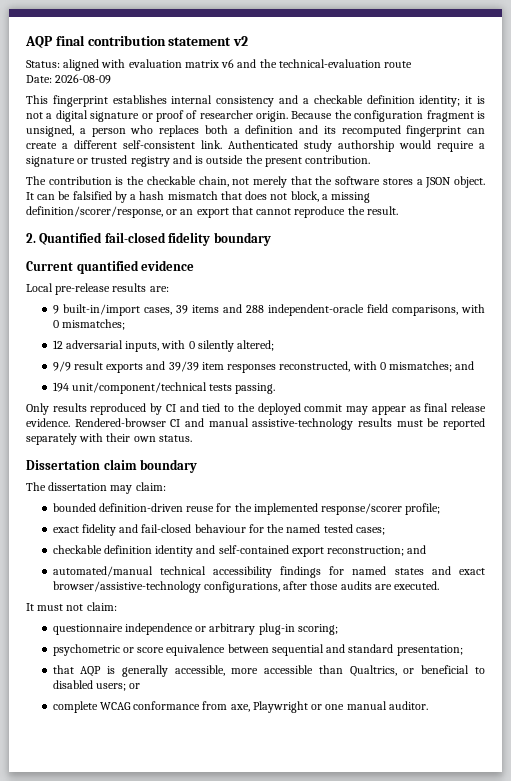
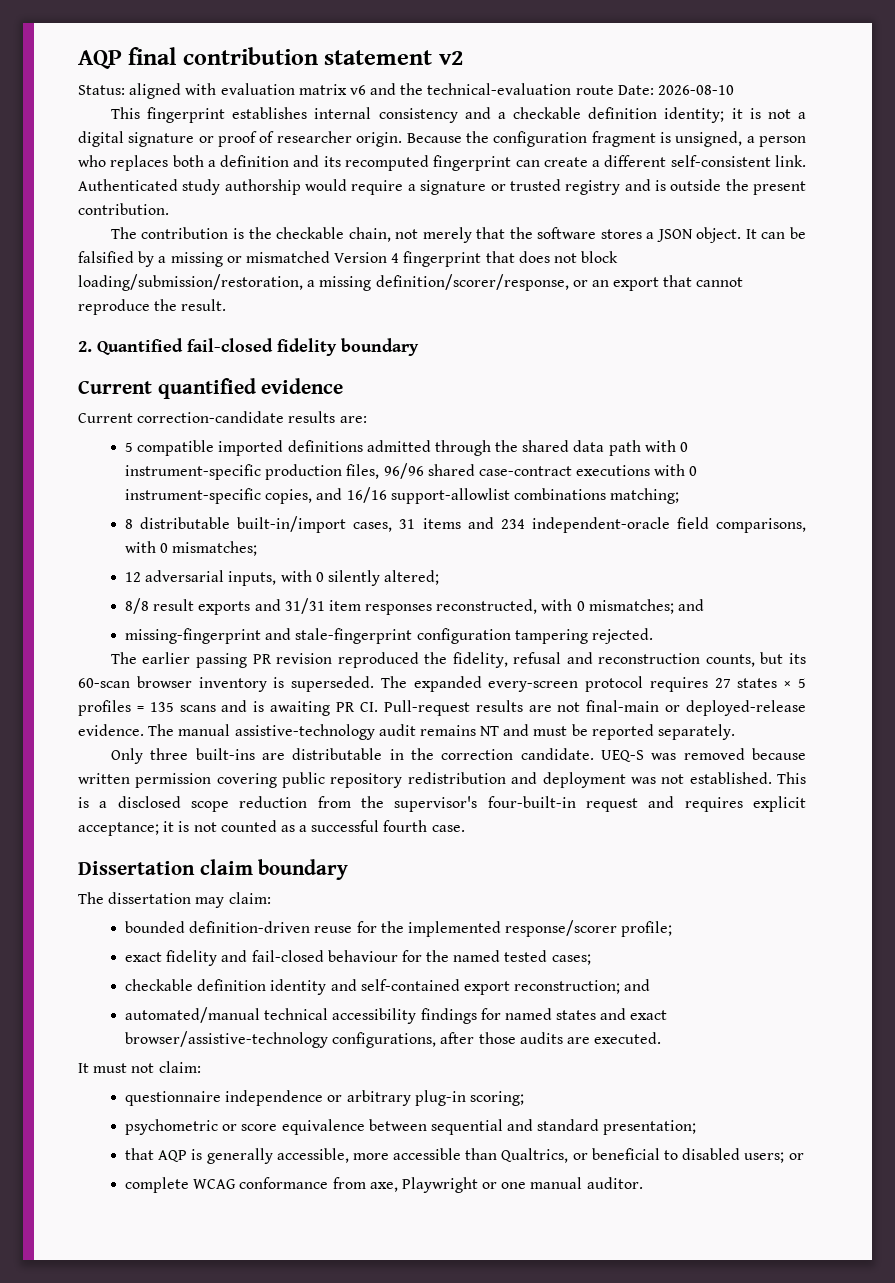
- Status: aligned with evaluation matrix v6 and the technical-evaluation route
- Date: 2026-08-09
+ Status: aligned with evaluation matrix v6 and the technical-evaluation route Date: 2026-08-10
- It can be falsified by a hash mismatch that does not block, a missing definition/scorer/response, or an export that cannot reproduce the result.
+ It can be falsified by a missing or mismatched Version 4 fingerprint that does not block loading/submission/restoration, a missing definition/scorer/response, or an export that cannot reproduce the result.
- Local pre-release results are:
+ Current correction-candidate results are:
- 9 built-in/import cases, 39 items and 288 independent-oracle field comparisons, with 0 mismatches;
+ 5 compatible imported definitions admitted through the shared data path with 0 instrument-specific production files, 96/96 shared case-contract executions with 0 instrument-specific copies, and 16/16 support-allowlist combinations matching;
+ 8 distributable built-in/import cases, 31 items and 234 independent-oracle field comparisons, with 0 mismatches;
- 9/9 result exports and 39/39 item responses reconstructed, with 0 mismatches; and
+ 8/8 result exports and 31/31 item responses reconstructed, with 0 mismatches; and
- 194 unit/component/technical tests passing.
- Only results reproduced by CI and tied to the deployed commit may appear as final release evidence. Rendered-browser CI and manual assistive-technology results must be reported separately with their own status.
+ missing-fingerprint and stale-fingerprint configuration tampering rejected.
+ The earlier passing PR revision reproduced the fidelity, refusal and reconstruction counts, but its 60-scan browser inventory is superseded. The expanded every-screen protocol requires 27 states × 5 profiles = 135 scans and is awaiting PR CI. Pull-request results are not final-main or deployed-release evidence. The manual assistive-technology audit remains NT and must be reported separately.
+ Only three built-ins are distributable in the correction candidate. UEQ-S was removed because written permission covering public repository redistribution and deployment was not established. This is a disclosed scope reduction from the supervisor's four-built-in request and requires explicit acceptance; it is not counted as a successful fourth case.

